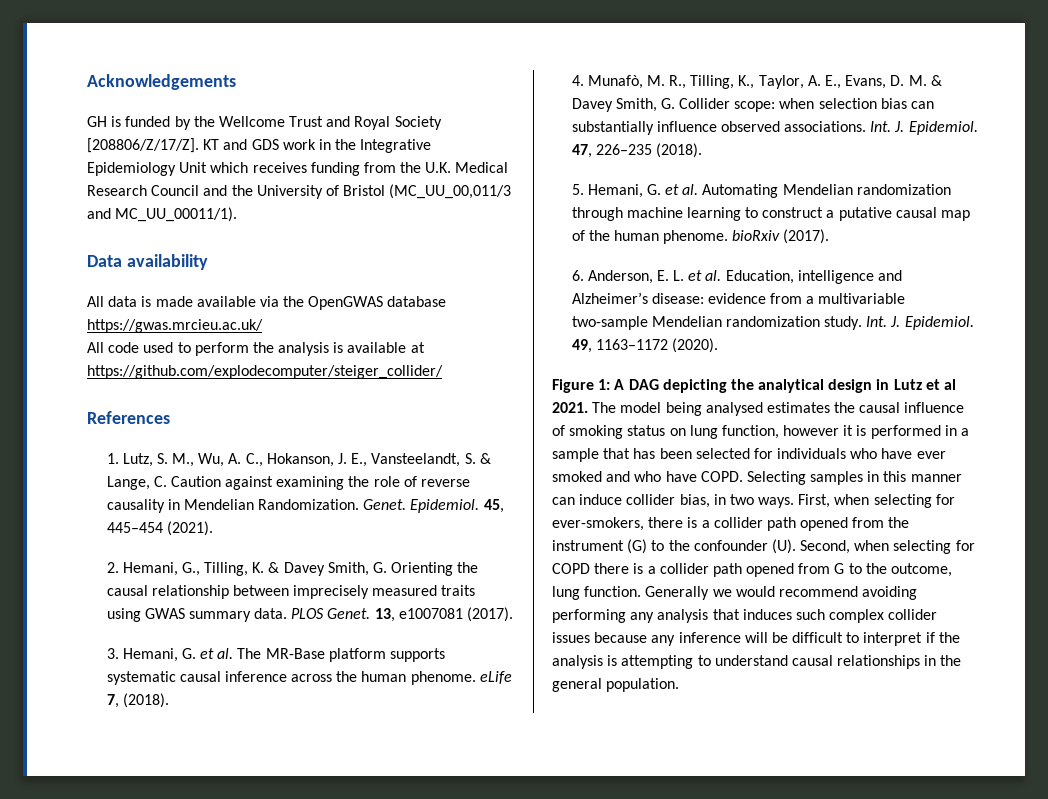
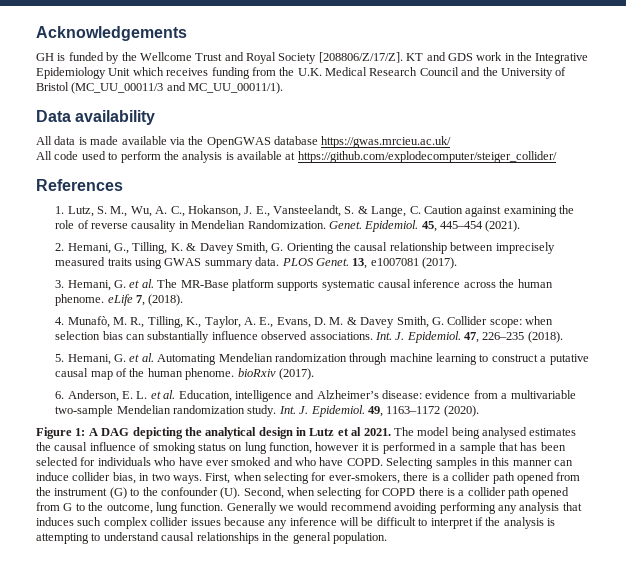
- KT and GDS work in the Integrative Epidemiology Unit which receives funding from the U.K. Medical Research Council and the University of Bristol (MC_UU_00,011/3 and MC_UU_00011/1).
+ KT and GDS work in the Integrative Epidemiology Unit which receives funding from the U.K. Medical Research Council and the University of Bristol (MC_UU_00011/3 and MC_UU_00011/1).

